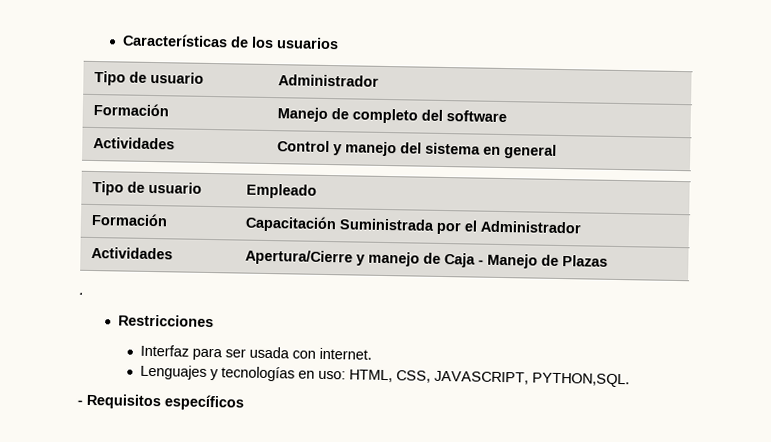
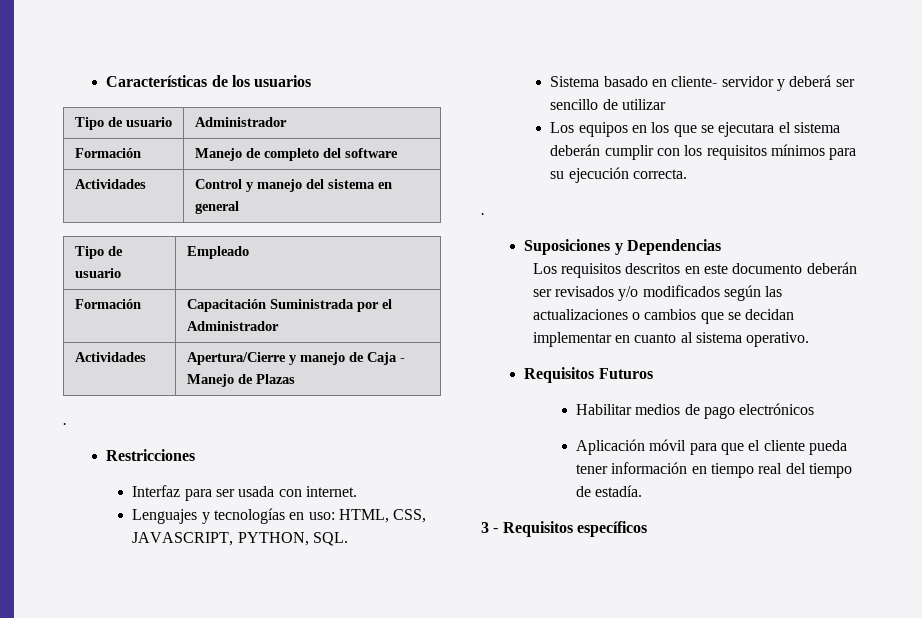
- Lenguajes y tecnologías en uso: HTML, CSS, JAVASCRIPT, PYTHON,SQL.
- - Requisitos específicos
+ Lenguajes y tecnologías en uso: HTML, CSS, JAVASCRIPT, PYTHON, SQL.
+ Sistema basado en cliente- servidor y deberá ser sencillo de utilizar
+ Los equipos en los que se ejecutara el sistema deberán cumplir con los requisitos mínimos para su ejecución correcta.
+ .
+ Suposiciones y Dependencias
+ Los requisitos descritos en este documento deberán ser revisados y/o modificados según las actualizaciones o cambios que se decidan implementar en cuanto al sistema operativo.
+ Requisitos Futuros
+ Habilitar medios de pago electrónicos
+ Aplicación móvil para que el cliente pueda tener información en tiempo real del tiempo de estadía.
+ 3 - Requisitos específicos

